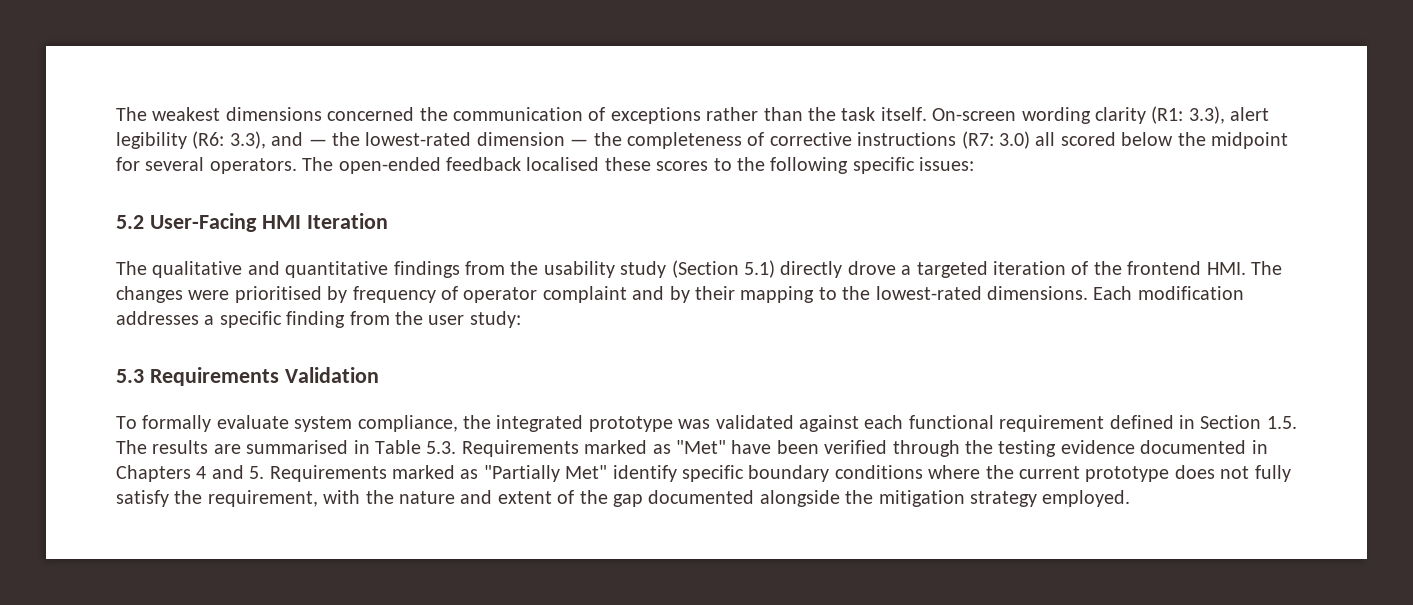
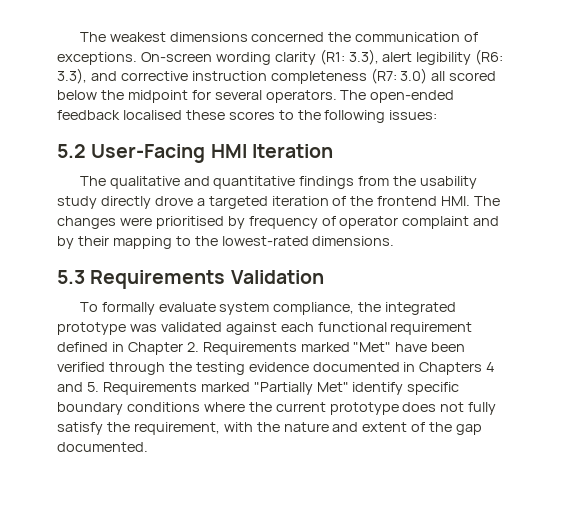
- The weakest dimensions concerned the communication of exceptions rather than the task itself.
+ The weakest dimensions concerned the communication of exceptions.
- On-screen wording clarity (R1: 3.3), alert legibility (R6: 3.3), and — the lowest-rated dimension — the completeness of corrective instructions (R7: 3.0) all scored below the midpoint for several operators.
+ On-screen wording clarity (R1: 3.3), alert legibility (R6: 3.3), and corrective instruction completeness (R7: 3.0) all scored below the midpoint for several operators.
- The open-ended feedback localised these scores to the following specific issues:
+ The open-ended feedback localised these scores to the following issues:
- The qualitative and quantitative findings from the usability study (Section 5.1) directly drove a targeted iteration of the frontend HMI. The changes were prioritised by frequency of operator complaint and by their mapping to the lowest-rated dimensions. Each modification addresses a specific finding from the user study:
+ The qualitative and quantitative findings from the usability study directly drove a targeted iteration of the frontend HMI. The changes were prioritised by frequency of operator complaint and by their mapping to the lowest-rated dimensions.
- To formally evaluate system compliance, the integrated prototype was validated against each functional requirement defined in Section 1.5. The results are summarised in Table 5.3. Requirements marked as "Met" have been verified through the testing evidence documented in Chapters 4 and 5. Requirements marked as "Partially Met" identify specific boundary conditions where the current prototype does not fully satisfy the requirement, with the nature and extent of the gap documented alongside the mitigation strategy employed.
+ To formally evaluate system compliance, the integrated prototype was validated against each functional requirement defined in Chapter 2. Requirements marked "Met" have been verified through the testing evidence documented in Chapters 4 and 5. Requirements marked "Partially Met" identify specific boundary conditions where the current prototype does not fully satisfy the requirement, with the nature and extent of the gap documented.

